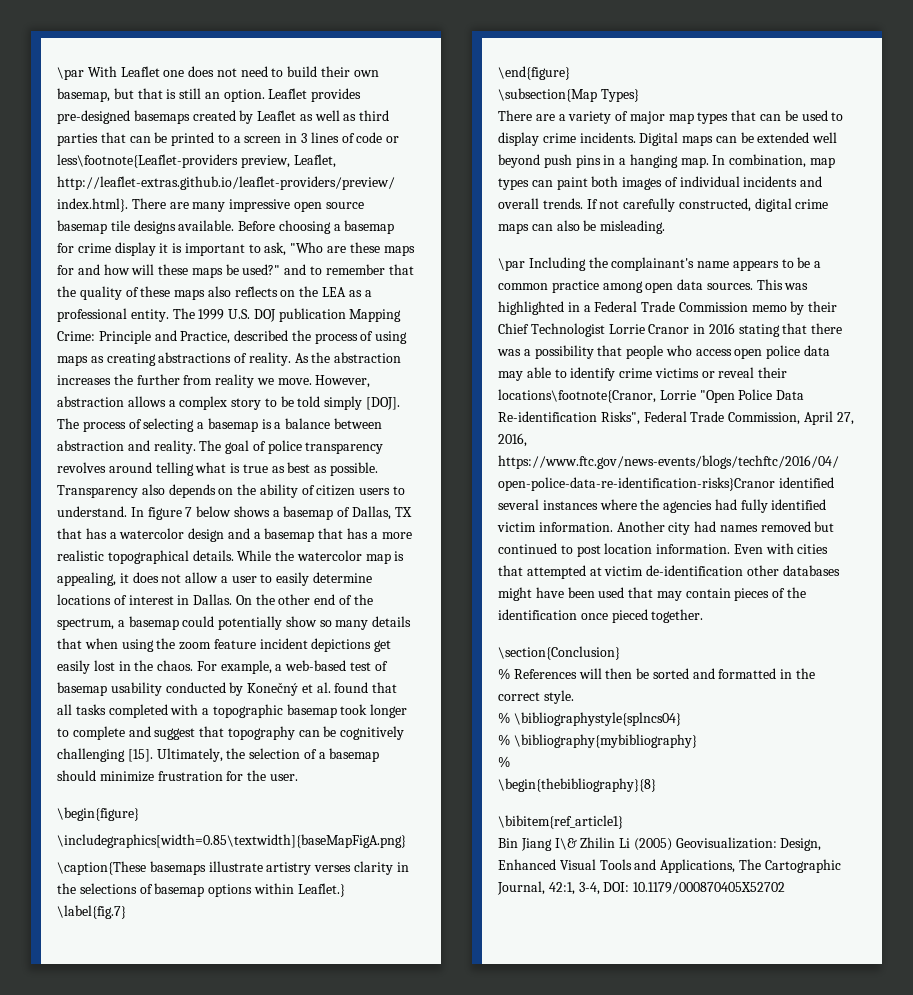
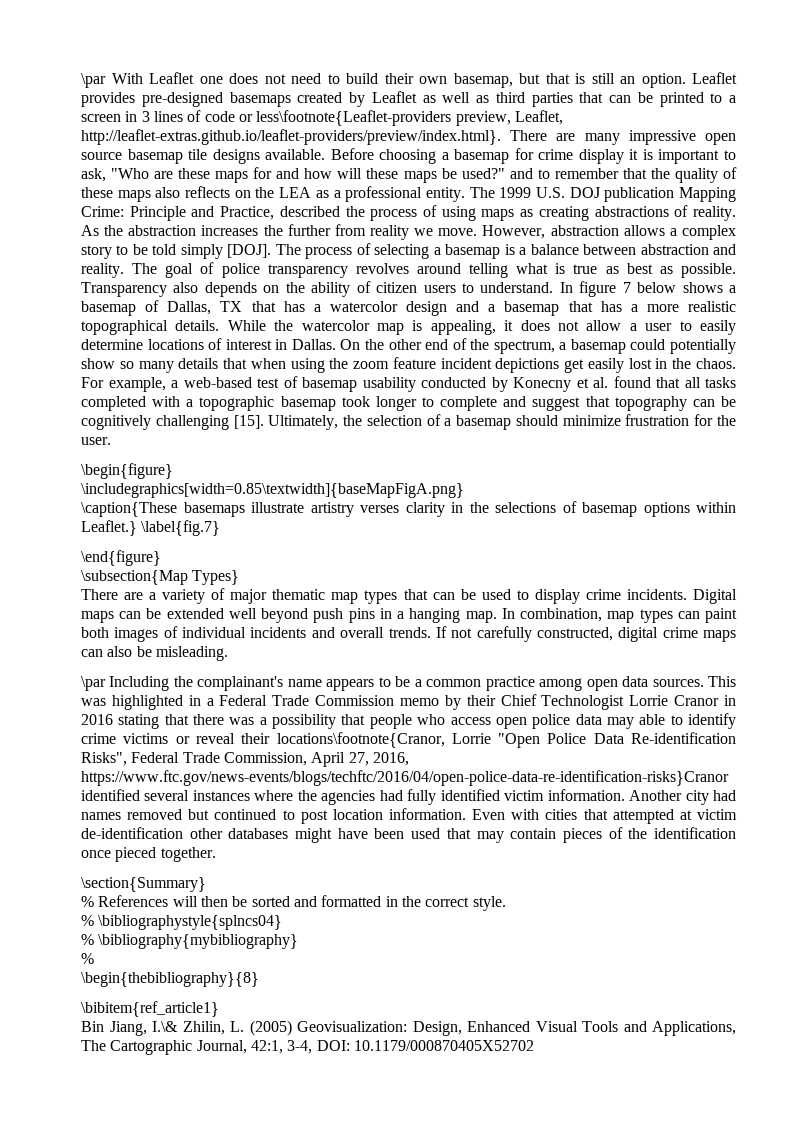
- For example, a web-based test of basemap usability conducted by Konečný et al. found that all tasks completed with a topographic basemap took longer to complete and suggest that topography can be cognitively challenging [15].
+ For example, a web-based test of basemap usability conducted by Konecny et al. found that all tasks completed with a topographic basemap took longer to complete and suggest that topography can be cognitively challenging [15].
- There are a variety of major map types that can be used to display crime incidents.
+ There are a variety of major thematic map types that can be used to display crime incidents.
- \section{Conclusion}
+ \section{Summary}
- Bin Jiang I\& Zhilin Li (2005) Geovisualization: Design, Enhanced Visual Tools and Applications, The Cartographic Journal, 42:1, 3-4, DOI: 10.1179/000870405X52702
+ Bin Jiang, I.\& Zhilin, L. (2005) Geovisualization: Design, Enhanced Visual Tools and Applications, The Cartographic Journal, 42:1, 3-4, DOI: 10.1179/000870405X52702

